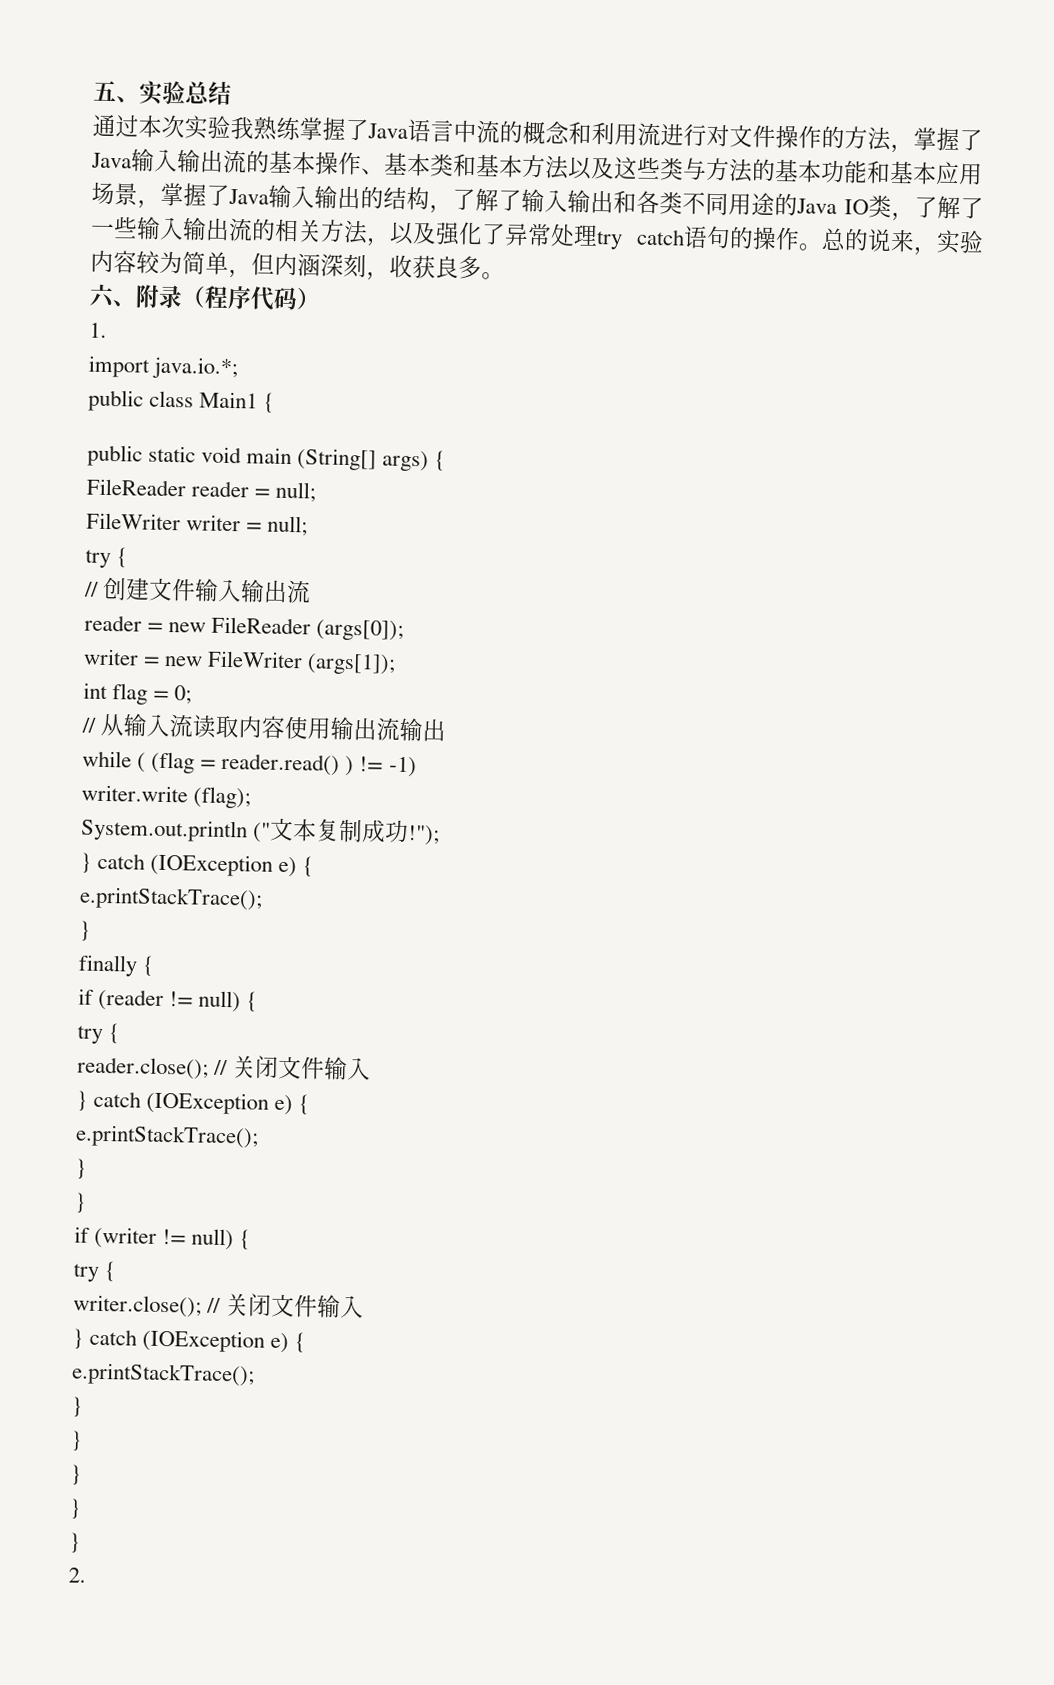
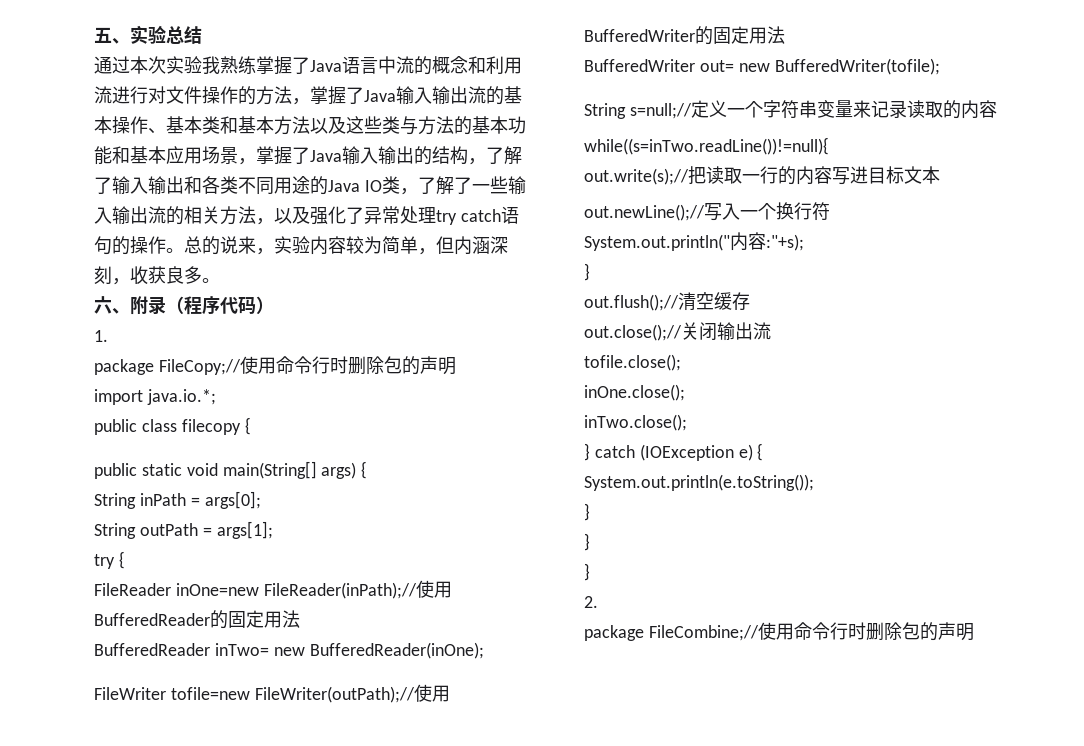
+ package FileCopy;//使用命令行时删除包的声明
- public class Main1 {
+ public class filecopy {
- public static void main (String[] args) {
+ public static void main(String[] args) {
- FileReader reader = null;
- FileWriter writer = null;
+ String inPath = args[0];
+ String outPath = args[1];
  try {
- // 创建文件输入输出流
- reader = new FileReader (args[0]);
- writer = new FileWriter (args[1]);
- int flag = 0;
- // 从输入流读取内容使用输出流输出
- while ( (flag = reader.read() ) != -1)
- writer.write (flag);
- System.out.println ("文本复制成功!");
+ FileReader inOne=new FileReader(inPath);//使用BufferedReader的固定用法
+ BufferedReader inTwo= new BufferedReader(inOne);
+ FileWriter tofile=new FileWriter(outPath);//使用BufferedWriter的固定用法
+ BufferedWriter out= new BufferedWriter(tofile);
+ String s=null;//定义一个字符串变量来记录读取的内容
+ while((s=inTwo.readLine())!=null){
+ out.write(s);//把读取一行的内容写进目标文本
+ out.newLine();//写入一个换行符
+ System.out.println("内容:"+s);
+ }
+ out.flush();//清空缓存
+ out.close();//关闭输出流
+ tofile.close();
+ inOne.close();
+ inTwo.close();
  } catch (IOException e) {
- e.printStackTrace();
- }
- finally {
- if (reader != null) {
- try {
- reader.close(); // 关闭文件输入
- } catch (IOException e) {
- e.printStackTrace();
- }
- }
- if (writer != null) {
- try {
- writer.close(); // 关闭文件输入
- } catch (IOException e) {
- e.printStackTrace();
- }
- }
+ System.out.println(e.toString());
  }
  }
  }
  2.
+ package FileCombine;//使用命令行时删除包的声明

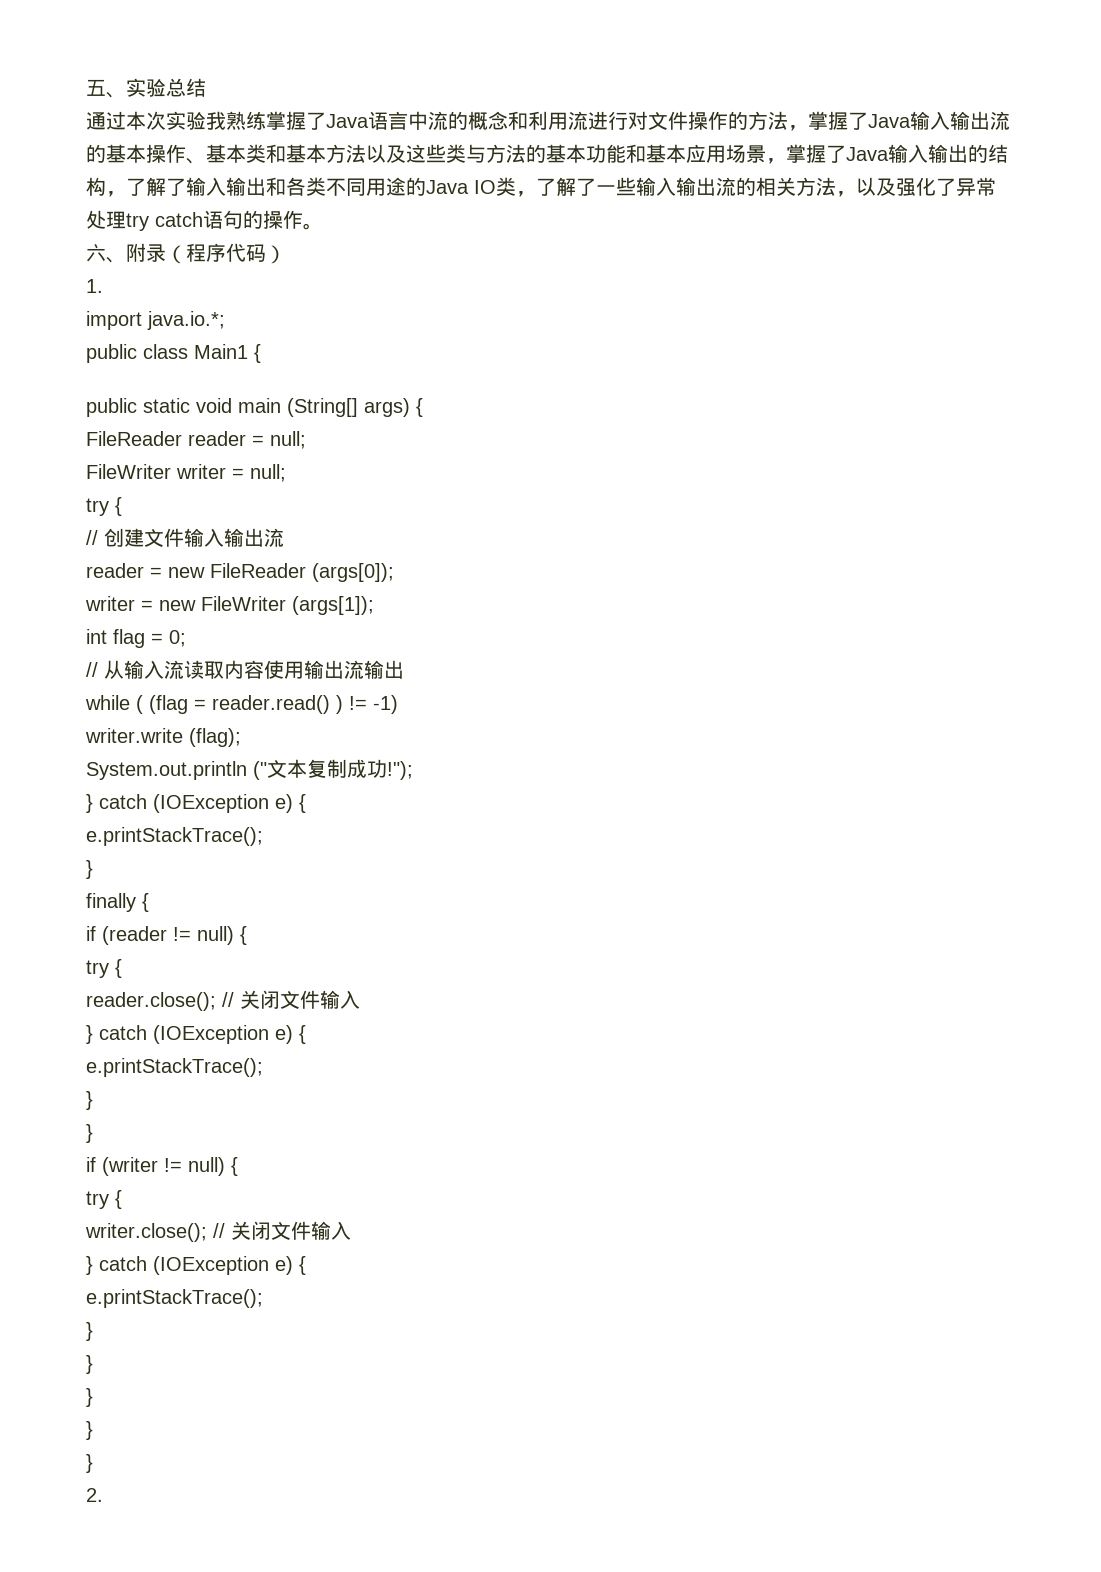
- 总的说来，实验内容较为简单，但内涵深刻，收获良多。
- package FileCopy;//使用命令行时删除包的声明
- public class filecopy {
+ public class Main1 {
- public static void main(String[] args) {
+ public static void main (String[] args) {
- String inPath = args[0];
- String outPath = args[1];
+ FileReader reader = null;
+ FileWriter writer = null;
  try {
- FileReader inOne=new FileReader(inPath);//使用BufferedReader的固定用法
- BufferedReader inTwo= new BufferedReader(inOne);
- FileWriter tofile=new FileWriter(outPath);//使用BufferedWriter的固定用法
- BufferedWriter out= new BufferedWriter(tofile);
- String s=null;//定义一个字符串变量来记录读取的内容
- while((s=inTwo.readLine())!=null){
- out.write(s);//把读取一行的内容写进目标文本
- out.newLine();//写入一个换行符
- System.out.println("内容:"+s);
+ // 创建文件输入输出流
+ reader = new FileReader (args[0]);
+ writer = new FileWriter (args[1]);
+ int flag = 0;
+ // 从输入流读取内容使用输出流输出
+ while ( (flag = reader.read() ) != -1)
+ writer.write (flag);
+ System.out.println ("文本复制成功!");
+ } catch (IOException e) {
+ e.printStackTrace();
  }
- out.flush();//清空缓存
- out.close();//关闭输出流
- tofile.close();
- inOne.close();
- inTwo.close();
+ finally {
+ if (reader != null) {
+ try {
+ reader.close(); // 关闭文件输入
  } catch (IOException e) {
- System.out.println(e.toString());
+ e.printStackTrace();
+ }
+ }
+ if (writer != null) {
+ try {
+ writer.close(); // 关闭文件输入
+ } catch (IOException e) {
+ e.printStackTrace();
+ }
+ }
  }
  }
  }
  2.
- package FileCombine;//使用命令行时删除包的声明

